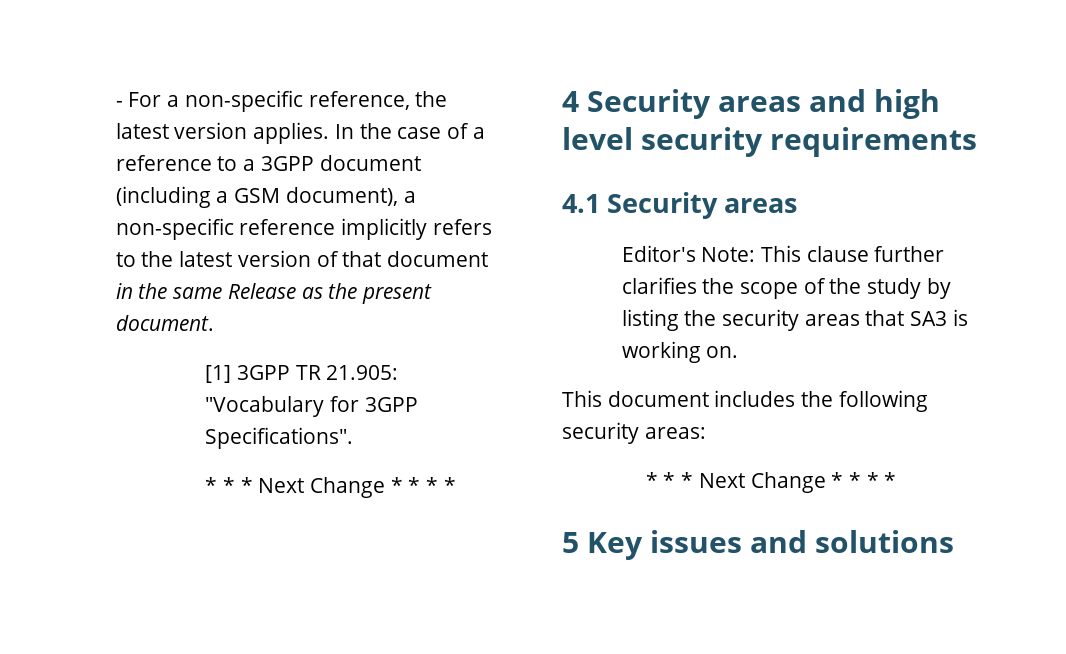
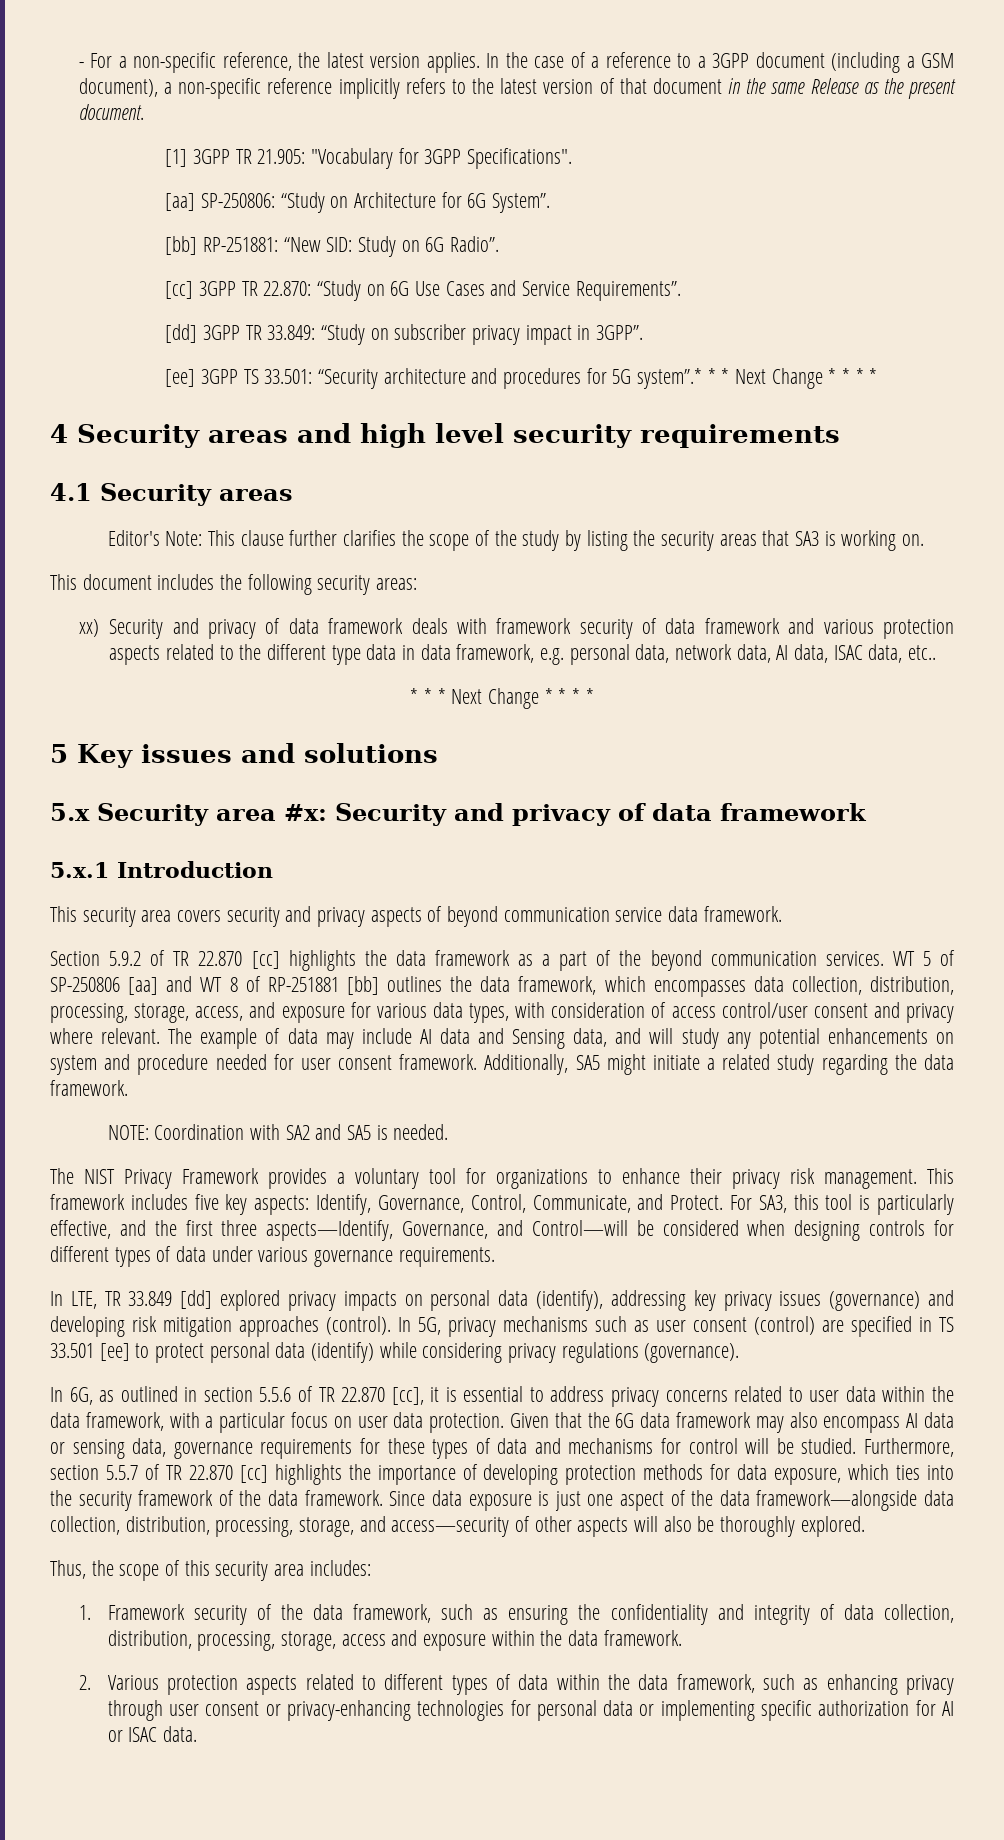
  [1] 3GPP TR 21.905: "Vocabulary for 3GPP Specifications".
- * * * Next Change * * * *
+ [aa] SP-250806: “Study on Architecture for 6G System”.
+ [bb] RP-251881: “New SID: Study on 6G Radio”.
+ [cc] 3GPP TR 22.870: “Study on 6G Use Cases and Service Requirements”.
+ [dd] 3GPP TR 33.849: “Study on subscriber privacy impact in 3GPP”.
+ [ee] 3GPP TS 33.501: “Security architecture and procedures for 5G system”.* * * Next Change * * * *
+ xx) Security and privacy of data framework deals with framework security of data framework and various protection aspects related to the different type data in data framework, e.g. personal data, network data, AI data, ISAC data, etc..
+ 5.x Security area #x: Security and privacy of data framework
+ 5.x.1 Introduction
+ This security area covers security and privacy aspects of beyond communication service data framework.
+ Section 5.9.2 of TR 22.870 [cc] highlights the data framework as a part of the beyond communication services. WT 5 of SP-250806 [aa] and WT 8 of RP-251881 [bb] outlines the data framework, which encompasses data collection, distribution, processing, storage, access, and exposure for various data types, with consideration of access control/user consent and privacy where relevant. The example of data may include AI data and Sensing data, and will study any potential enhancements on system and procedure needed for user consent framework. Additionally, SA5 might initiate a related study regarding the data framework.
+ NOTE: Coordination with SA2 and SA5 is needed.
+ The NIST Privacy Framework provides a voluntary tool for organizations to enhance their privacy risk management. This framework includes five key aspects: Identify, Governance, Control, Communicate, and Protect. For SA3, this tool is particularly effective, and the first three aspects—Identify, Governance, and Control—will be considered when designing controls for different types of data under various governance requirements.
+ In LTE, TR 33.849 [dd] explored privacy impacts on personal data (identify), addressing key privacy issues (governance) and developing risk mitigation approaches (control). In 5G, privacy mechanisms such as user consent (control) are specified in TS 33.501 [ee] to protect personal data (identify) while considering privacy regulations (governance).
+ In 6G, as outlined in section 5.5.6 of TR 22.870 [cc], it is essential to address privacy concerns related to user data within the data framework, with a particular focus on user data protection. Given that the 6G data framework may also encompass AI data or sensing data, governance requirements for these types of data and mechanisms for control will be studied. Furthermore, section 5.5.7 of TR 22.870 [cc] highlights the importance of developing protection methods for data exposure, which ties into the security framework of the data framework. Since data exposure is just one aspect of the data framework—alongside data collection, distribution, processing, storage, and access—security of other aspects will also be thoroughly explored.
+ Thus, the scope of this security area includes:
+ 1. Framework security of the data framework, such as ensuring the confidentiality and integrity of data collection, distribution, processing, storage, access and exposure within the data framework.
+ 2. Various protection aspects related to different types of data within the data framework, such as enhancing privacy through user consent or privacy-enhancing technologies for personal data or implementing specific authorization for AI or ISAC data.

